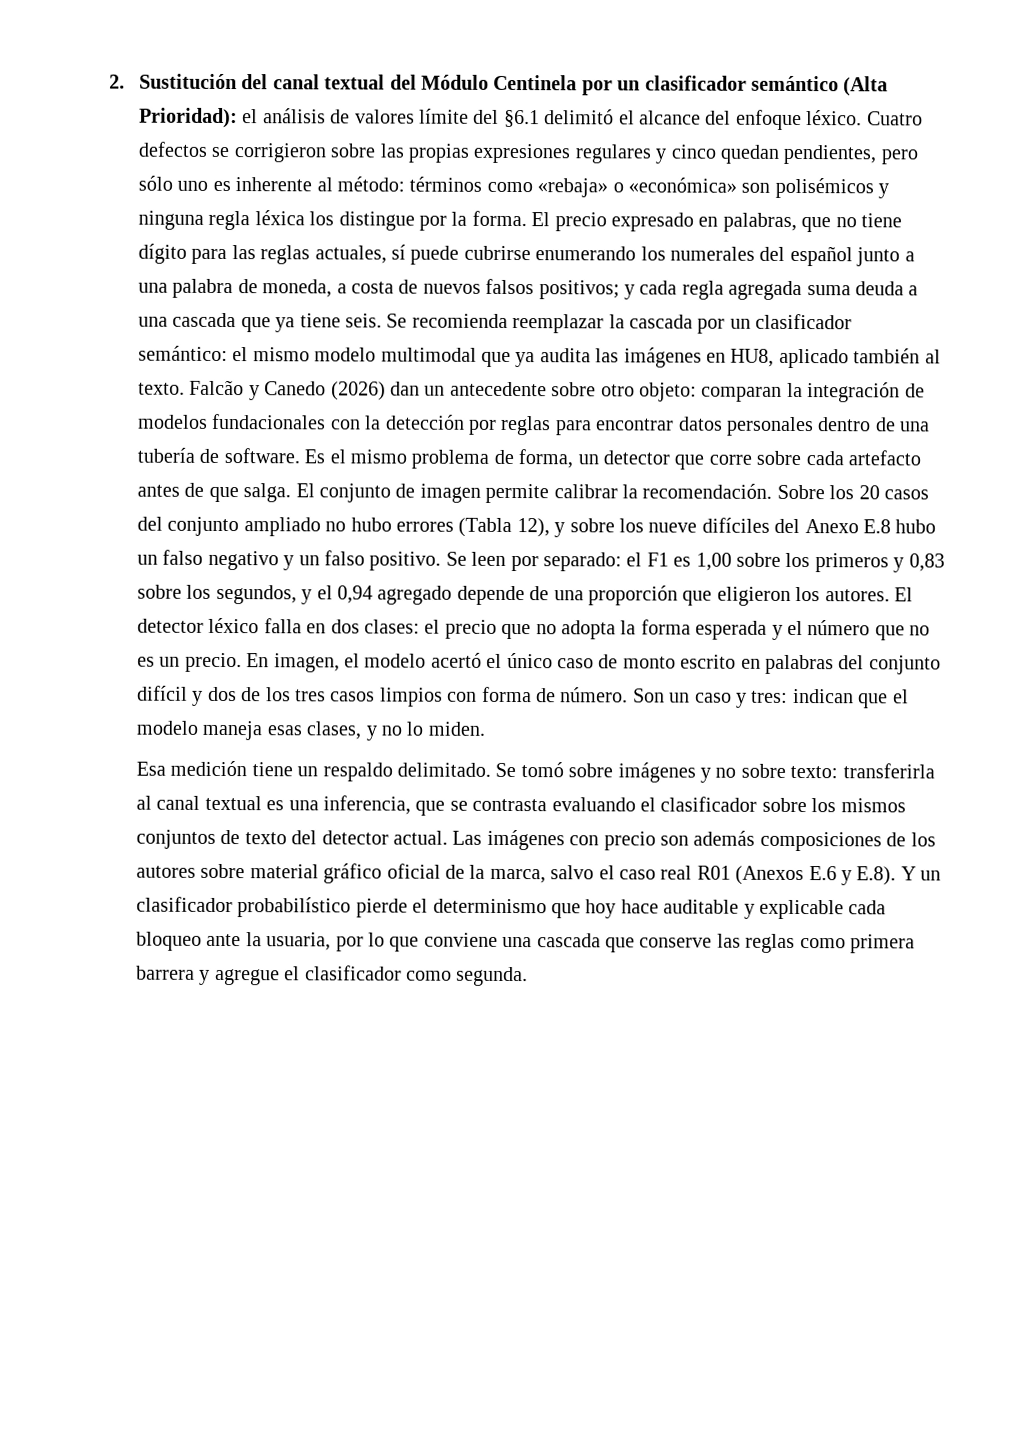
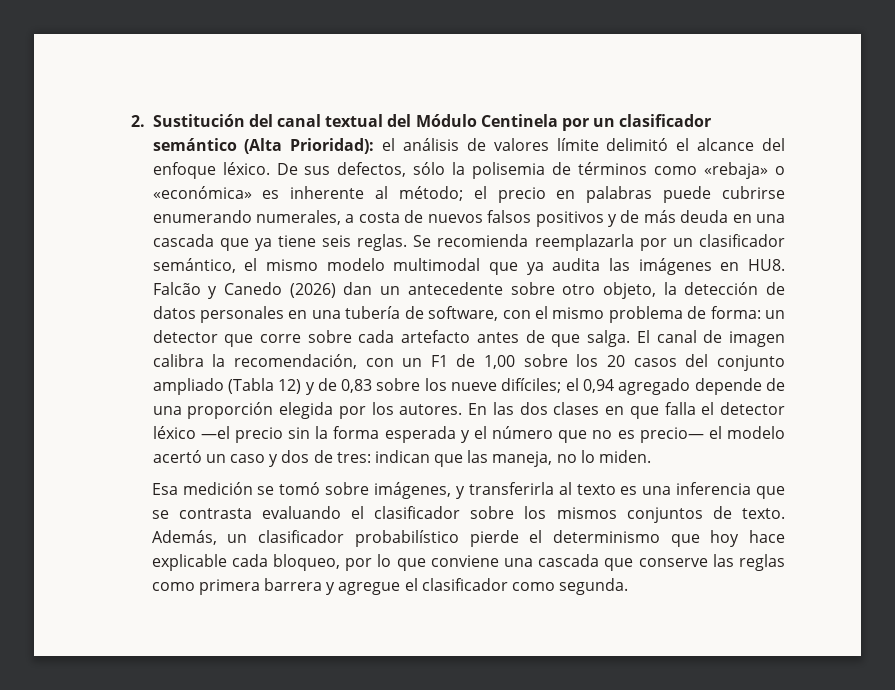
- 2. Sustitución del canal textual del Módulo Centinela por un clasificador semántico (Alta Prioridad): el análisis de valores límite del §6.1 delimitó el alcance del enfoque léxico.
+ 2. Sustitución del canal textual del Módulo Centinela por un clasificador semántico (Alta Prioridad): el análisis de valores límite delimitó el alcance del enfoque léxico.
- Cuatro defectos se corrigieron sobre las propias expresiones regulares y cinco quedan pendientes, pero sólo uno es inherente al método: términos como «rebaja» o «económica» son polisémicos y ninguna regla léxica los distingue por la forma. El precio expresado en palabras, que no tiene dígito para las reglas actuales, sí puede cubrirse enumerando los numerales del español junto a una palabra de moneda, a costa de nuevos falsos positivos; y cada regla agregada suma deuda a una cascada que ya tiene seis. Se recomienda reemplazar la cascada por un clasificador semántico: el mismo modelo multimodal que ya audita las imágenes en HU8, aplicado también al texto. Falcão y Canedo (2026) dan un antecedente sobre otro objeto: comparan la integración de modelos fundacionales con la detección por reglas para encontrar datos personales dentro de una tubería de software. Es el mismo problema de forma, un detector que corre sobre cada artefacto antes de que salga.
+ De sus defectos, sólo la polisemia de términos como «rebaja» o «económica» es inherente al método; el precio en palabras puede cubrirse enumerando numerales, a costa de nuevos falsos positivos y de más deuda en una cascada que ya tiene seis reglas. Se recomienda reemplazarla por un clasificador semántico, el mismo modelo multimodal que ya audita las imágenes en HU8. Falcão y Canedo (2026) dan un antecedente sobre otro objeto, la detección de datos personales en una tubería de software, con el mismo problema de forma: un detector que corre sobre cada artefacto antes de que salga.
- El conjunto de imagen permite calibrar la recomendación. Sobre los 20 casos del conjunto ampliado no hubo errores (Tabla 12), y sobre los nueve difíciles del Anexo E.8 hubo un falso negativo y un falso positivo. Se leen por separado: el F1 es 1,00 sobre los primeros y 0,83 sobre los segundos, y el 0,94 agregado depende de una proporción que eligieron los autores. El detector léxico falla en dos clases: el precio que no adopta la forma esperada y el número que no es un precio. En imagen, el modelo acertó el único caso de monto escrito en palabras del conjunto difícil y dos de los tres casos limpios con forma de número. Son un caso y tres: indican que el modelo maneja esas clases, y no lo miden.
+ El canal de imagen calibra la recomendación, con un F1 de 1,00 sobre los 20 casos del conjunto ampliado (Tabla 12) y de 0,83 sobre los nueve difíciles; el 0,94 agregado depende de una proporción elegida por los autores. En las dos clases en que falla el detector léxico —el precio sin la forma esperada y el número que no es precio— el modelo acertó un caso y dos de tres: indican que las maneja, no lo miden.
- Esa medición tiene un respaldo delimitado. Se tomó sobre imágenes y no sobre texto: transferirla al canal textual es una inferencia, que se contrasta evaluando el clasificador sobre los mismos conjuntos de texto del detector actual. Las imágenes con precio son además composiciones de los autores sobre material gráfico oficial de la marca, salvo el caso real R01 (Anexos E.6 y E.8). Y un clasificador probabilístico pierde el determinismo que hoy hace auditable y explicable cada bloqueo ante la usuaria, por lo que conviene una cascada que conserve las reglas como primera barrera y agregue el clasificador como segunda.
+ Esa medición se tomó sobre imágenes, y transferirla al texto es una inferencia que se contrasta evaluando el clasificador sobre los mismos conjuntos de texto. Además, un clasificador probabilístico pierde el determinismo que hoy hace explicable cada bloqueo, por lo que conviene una cascada que conserve las reglas como primera barrera y agregue el clasificador como segunda.

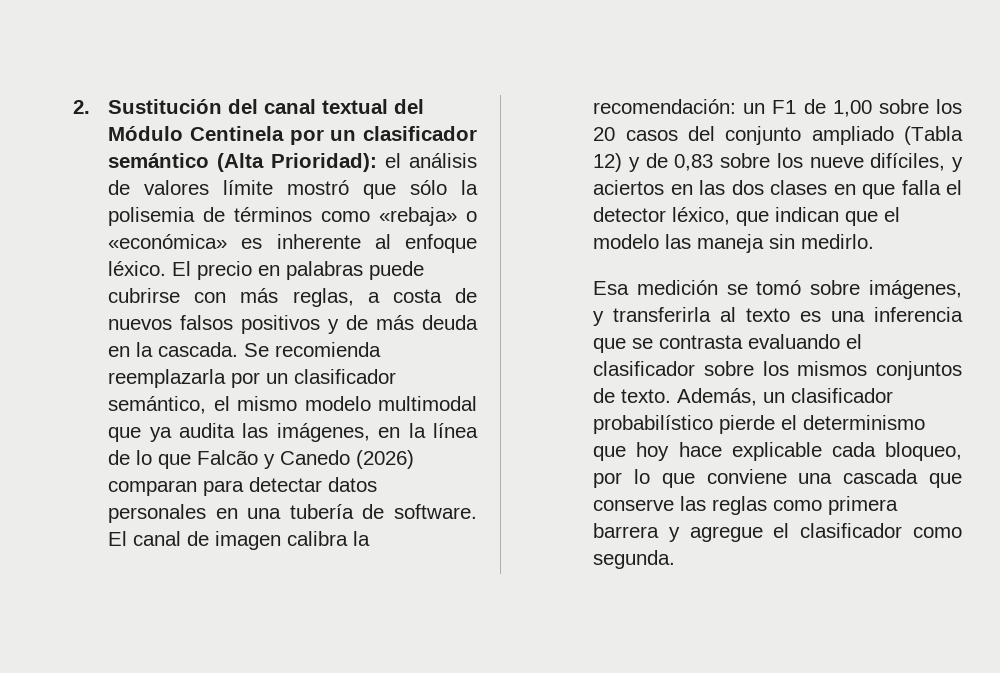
- 2. Sustitución del canal textual del Módulo Centinela por un clasificador semántico (Alta Prioridad): el análisis de valores límite delimitó el alcance del enfoque léxico. De sus defectos, sólo la polisemia de términos como «rebaja» o «económica» es inherente al método; el precio en palabras puede cubrirse enumerando numerales, a costa de nuevos falsos positivos y de más deuda en una cascada que ya tiene seis reglas.
+ 2. Sustitución del canal textual del Módulo Centinela por un clasificador semántico (Alta Prioridad): el análisis de valores límite mostró que sólo la polisemia de términos como «rebaja» o «económica» es inherente al enfoque léxico. El precio en palabras puede cubrirse con más reglas, a costa de nuevos falsos positivos y de más deuda en la cascada.
- Se recomienda reemplazarla por un clasificador semántico, el mismo modelo multimodal que ya audita las imágenes en HU8. Falcão y Canedo (2026) dan un antecedente sobre otro objeto, la detección de datos personales en una tubería de software, con el mismo problema de forma: un detector que corre sobre cada artefacto antes de que salga.
+ Se recomienda reemplazarla por un clasificador semántico, el mismo modelo multimodal que ya audita las imágenes, en la línea de lo que Falcão y Canedo (2026) comparan para detectar datos personales en una tubería de software.
- El canal de imagen calibra la recomendación, con un F1 de 1,00 sobre los 20 casos del conjunto ampliado (Tabla 12) y de 0,83 sobre los nueve difíciles; el 0,94 agregado depende de una proporción elegida por los autores. En las dos clases en que falla el detector léxico —el precio sin la forma esperada y el número que no es precio— el modelo acertó un caso y dos de tres: indican que las maneja, no lo miden.
+ El canal de imagen calibra la recomendación: un F1 de 1,00 sobre los 20 casos del conjunto ampliado (Tabla 12) y de 0,83 sobre los nueve difíciles, y aciertos en las dos clases en que falla el detector léxico, que indican que el modelo las maneja sin medirlo.

